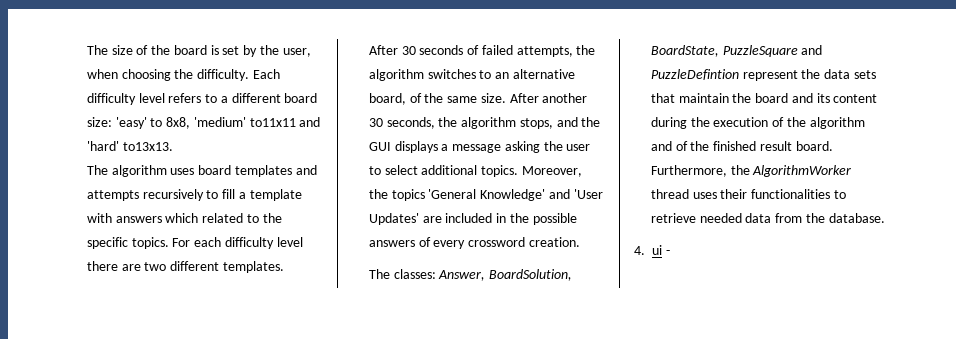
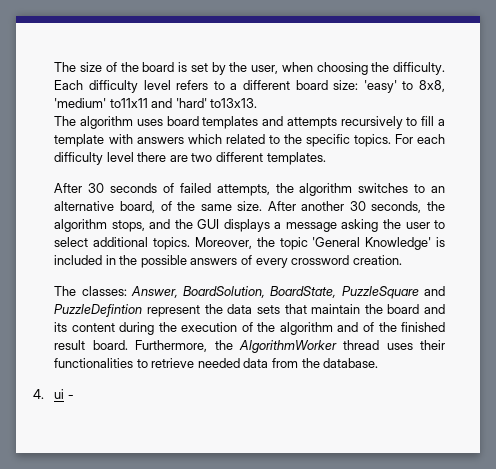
- Moreover, the topics 'General Knowledge' and 'User Updates' are included in the possible answers of every crossword creation.
+ Moreover, the topic 'General Knowledge' is included in the possible answers of every crossword creation.

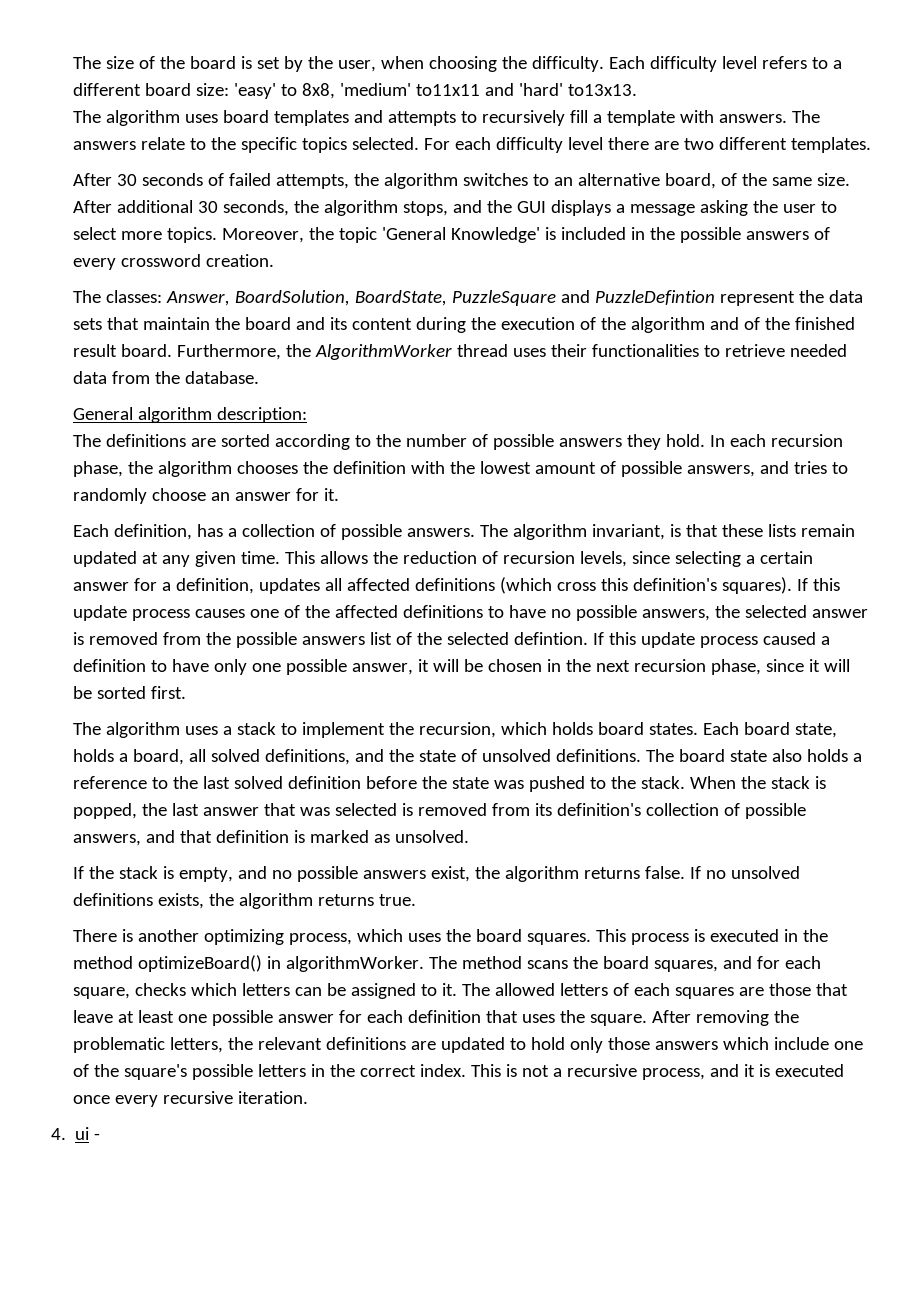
- The algorithm uses board templates and attempts recursively to fill a template with answers which related to the specific topics.
+ The algorithm uses board templates and attempts to recursively fill a template with answers. The answers relate to the specific topics selected.
- After another 30 seconds, the algorithm stops, and the GUI displays a message asking the user to select additional topics.
+ After additional 30 seconds, the algorithm stops, and the GUI displays a message asking the user to select more topics.
+ General algorithm description:
+ The definitions are sorted according to the number of possible answers they hold. In each recursion phase, the algorithm chooses the definition with the lowest amount of possible answers, and tries to randomly choose an answer for it.
+ Each definition, has a collection of possible answers. The algorithm invariant, is that these lists remain updated at any given time. This allows the reduction of recursion levels, since selecting a certain answer for a definition, updates all affected definitions (which cross this definition's squares). If this update process causes one of the affected definitions to have no possible answers, the selected answer is removed from the possible answers list of the selected defintion. If this update process caused a definition to have only one possible answer, it will be chosen in the next recursion phase, since it will be sorted first.
+ The algorithm uses a stack to implement the recursion, which holds board states. Each board state, holds a board, all solved definitions, and the state of unsolved definitions. The board state also holds a reference to the last solved definition before the state was pushed to the stack. When the stack is popped, the last answer that was selected is removed from its definition's collection of possible answers, and that definition is marked as unsolved.
+ If the stack is empty, and no possible answers exist, the algorithm returns false. If no unsolved definitions exists, the algorithm returns true.
+ There is another optimizing process, which uses the board squares. This process is executed in the method optimizeBoard() in algorithmWorker. The method scans the board squares, and for each square, checks which letters can be assigned to it. The allowed letters of each squares are those that leave at least one possible answer for each definition that uses the square. After removing the problematic letters, the relevant definitions are updated to hold only those answers which include one of the square's possible letters in the correct index. This is not a recursive process, and it is executed once every recursive iteration.

